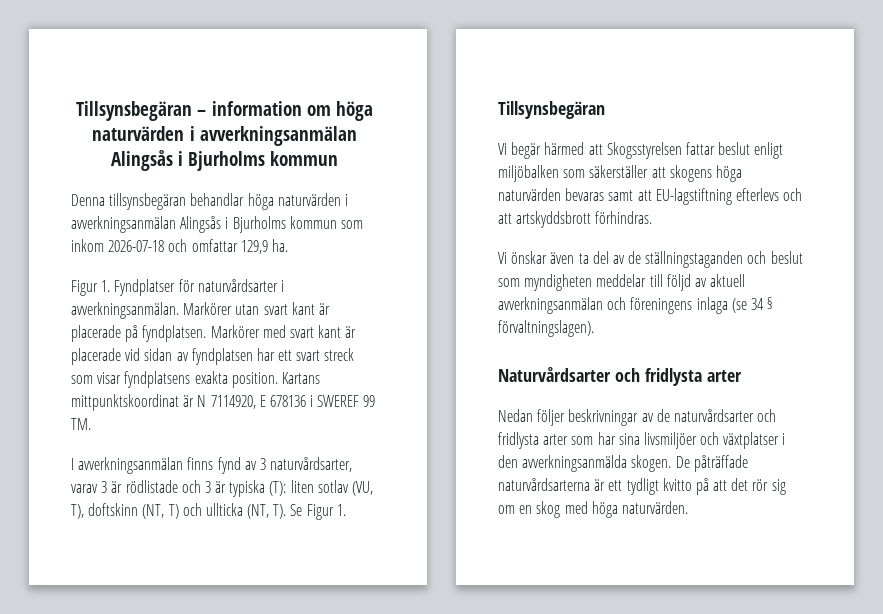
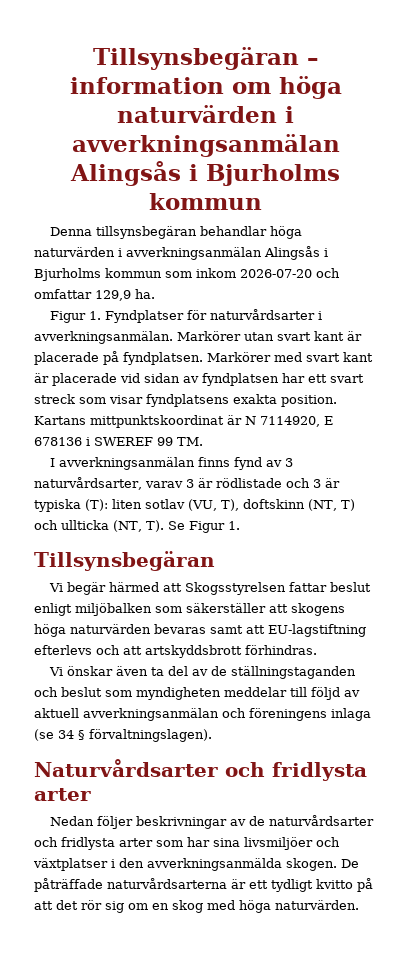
- Denna tillsynsbegäran behandlar höga naturvärden i avverkningsanmälan Alingsås i Bjurholms kommun som inkom 2026-07-18 och omfattar 129,9 ha.
+ Denna tillsynsbegäran behandlar höga naturvärden i avverkningsanmälan Alingsås i Bjurholms kommun som inkom 2026-07-20 och omfattar 129,9 ha.

